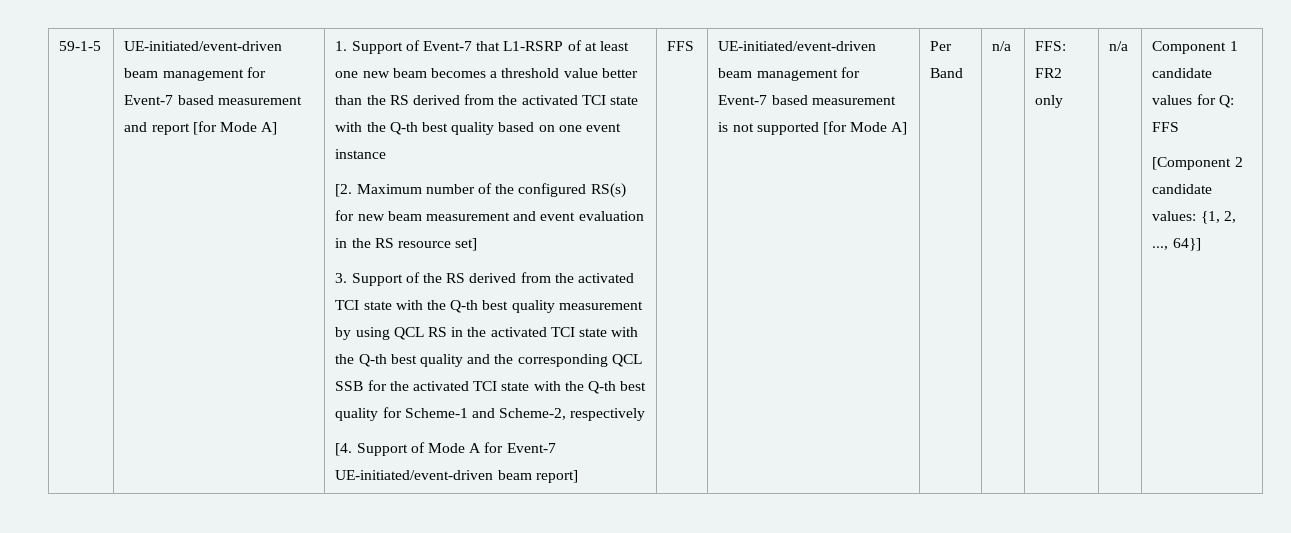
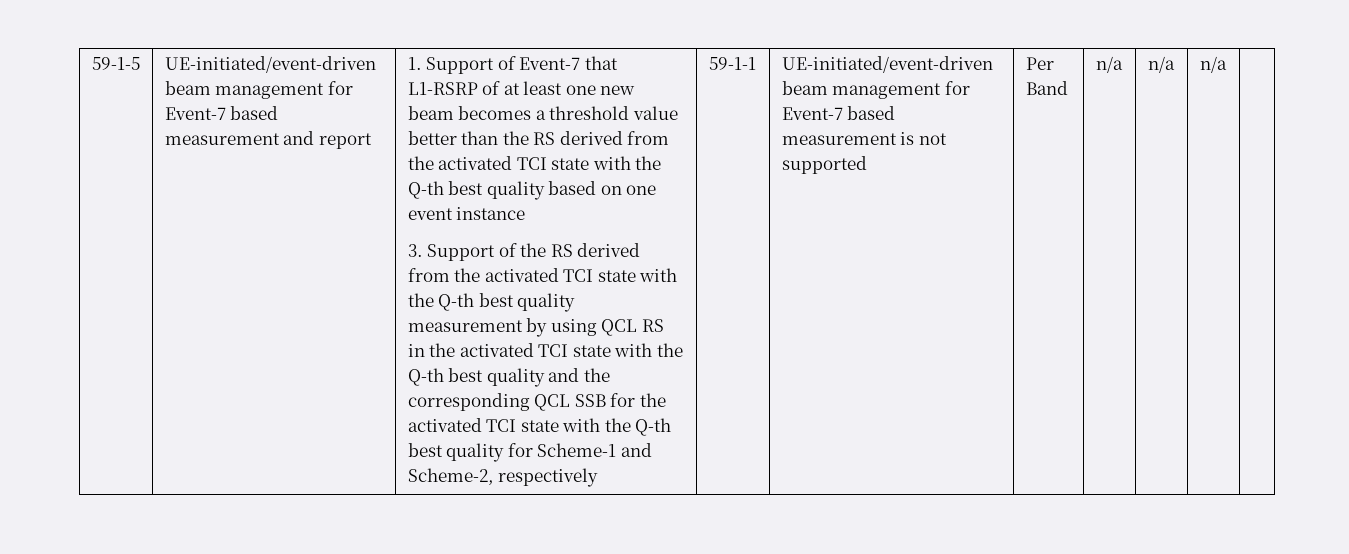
- UE-initiated/event-driven beam management for Event-7 based measurement and report [for Mode A]
+ UE-initiated/event-driven beam management for Event-7 based measurement and report
- [2. Maximum number of the configured RS(s) for new beam measurement and event evaluation in the RS resource set]
- [4. Support of Mode A for Event-7 UE-initiated/event-driven beam report] | FFS
+ 59-1-1
- UE-initiated/event-driven beam management for Event-7 based measurement is not supported [for Mode A]
+ UE-initiated/event-driven beam management for Event-7 based measurement is not supported
- n/a | FFS: FR2 only | n/a | Component 1 candidate values for Q: FFS
- [Component 2 candidate values: {1, 2, ..., 64}]
+ n/a | n/a | n/a

